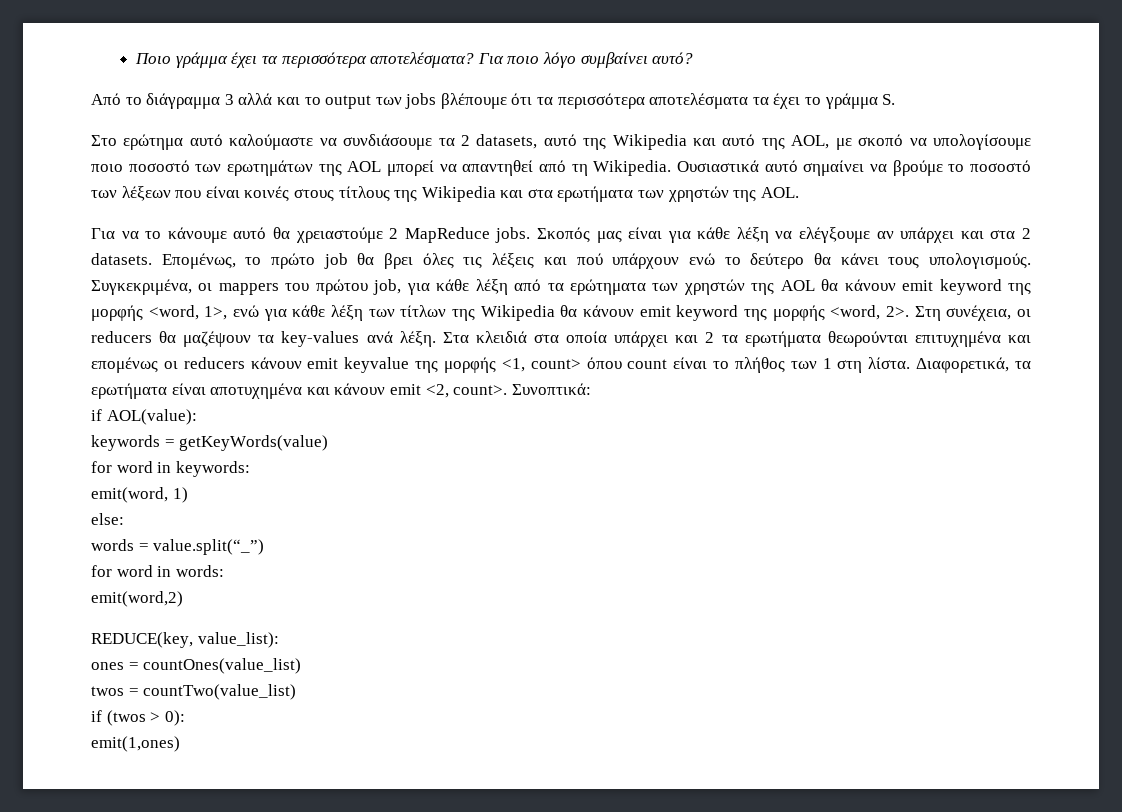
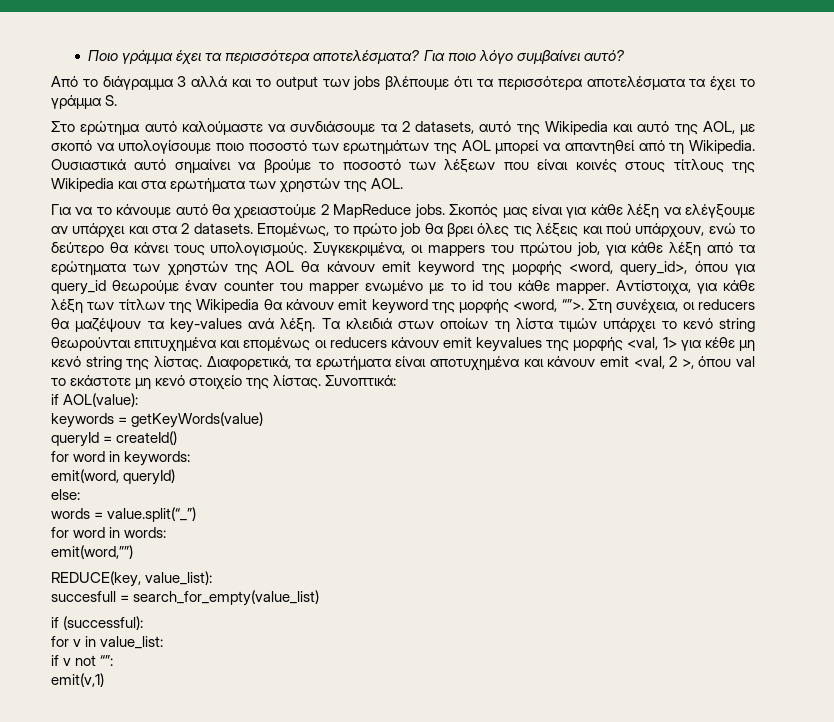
- Επομένως, το πρώτο job θα βρει όλες τις λέξεις και πού υπάρχουν ενώ το δεύτερο θα κάνει τους υπολογισμούς.
+ Επομένως, το πρώτο job θα βρει όλες τις λέξεις και πού υπάρχουν, ενώ το δεύτερο θα κάνει τους υπολογισμούς.
- Συγκεκριμένα, οι mappers του πρώτου job, για κάθε λέξη από τα ερώτηματα των χρηστών της AOL θα κάνουν emit keyword της μορφής <word, 1>, ενώ για κάθε λέξη των τίτλων της Wikipedia θα κάνουν emit keyword της μορφής <word, 2>.
+ Συγκεκριμένα, οι mappers του πρώτου job, για κάθε λέξη από τα ερώτηματα των χρηστών της AOL θα κάνουν emit keyword της μορφής <word, query_id>, όπου για query_id θεωρούμε έναν counter του mapper ενωμένο με το id του κάθε mapper. Αντίστοιχα, για κάθε λέξη των τίτλων της Wikipedia θα κάνουν emit keyword της μορφής <word, “”>.
- Στα κλειδιά στα οποία υπάρχει και 2 τα ερωτήματα θεωρούνται επιτυχημένα και επομένως οι reducers κάνουν emit keyvalue της μορφής <1, count> όπου count είναι το πλήθος των 1 στη λίστα.
+ Tα κλειδιά στων οποίων τη λίστα τιμών υπάρχει το κενό string θεωρούνται επιτυχημένα και επομένως οι reducers κάνουν emit keyvalues της μορφής <val, 1> για κέθε μη κενό string της λίστας.
- Διαφορετικά, τα ερωτήματα είναι αποτυχημένα και κάνουν emit <2, count>.
+ Διαφορετικά, τα ερωτήματα είναι αποτυχημένα και κάνουν emit <val, 2 >, όπου val το εκάστοτε μη κενό στοιχείο της λίστας.
+ queryId = createId()
- emit(word, 1)
+ emit(word, queryId)
- emit(word,2)
+ emit(word,””)
- ones = countOnes(value_list)
- twos = countTwo(value_list)
- if (twos > 0):
- emit(1,ones)
+ succesfull = search_for_empty(value_list)
+ if (successful):
+ for v in value_list:
+ if v not “”:
+ emit(v,1)

